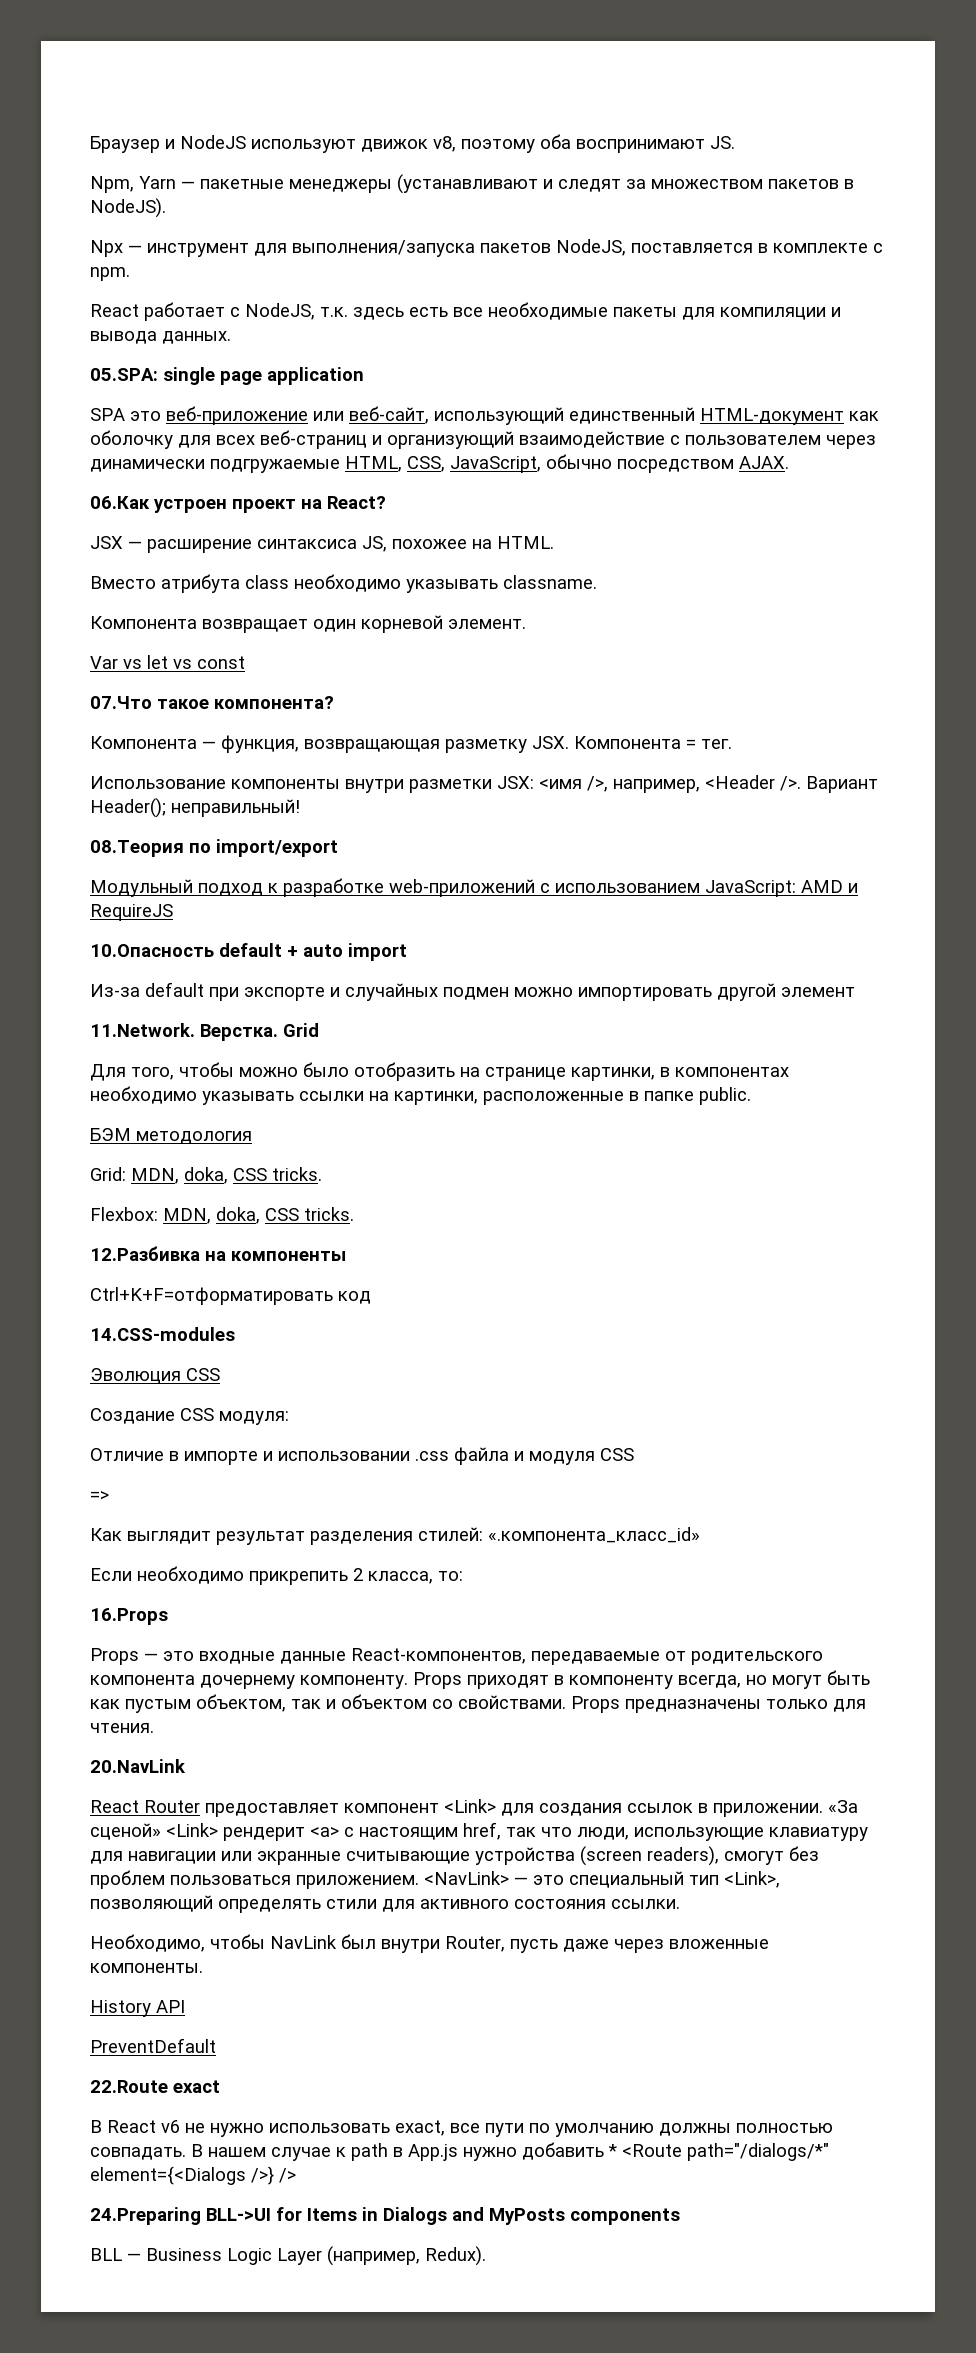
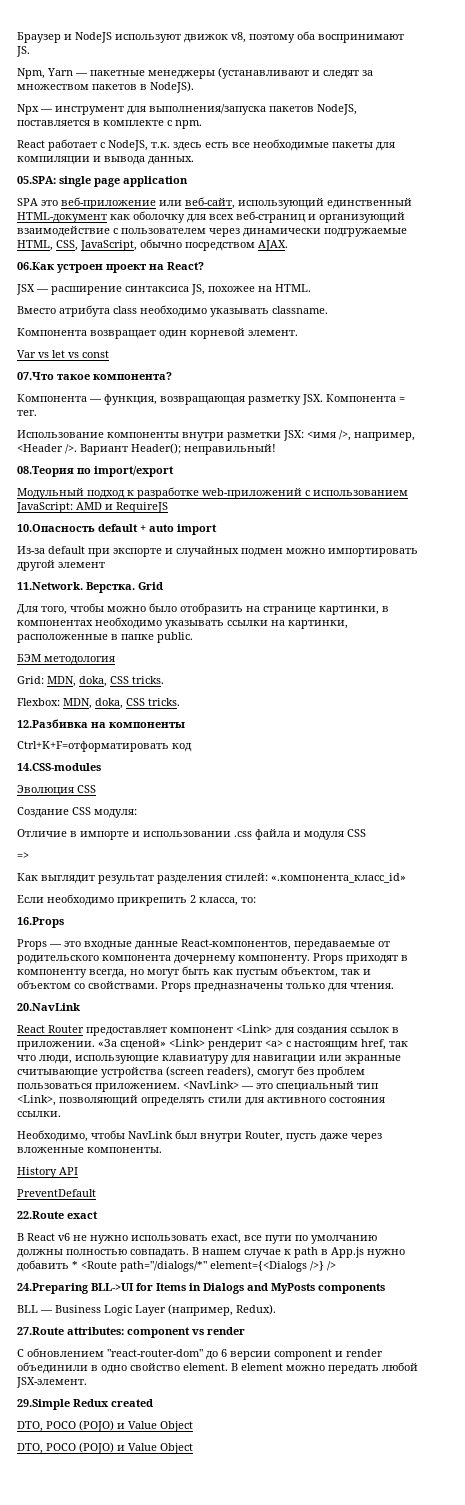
+ 27.Route attributes: component vs render
+ С обновлением "react-router-dom" до 6 версии component и render объединили в одно свойство element. В element можно передать любой JSX-элемент.
+ 29.Simple Redux created
+ DTO, POCO (POJO) и Value Object
+ DTO, POCO (POJO) и Value Object

